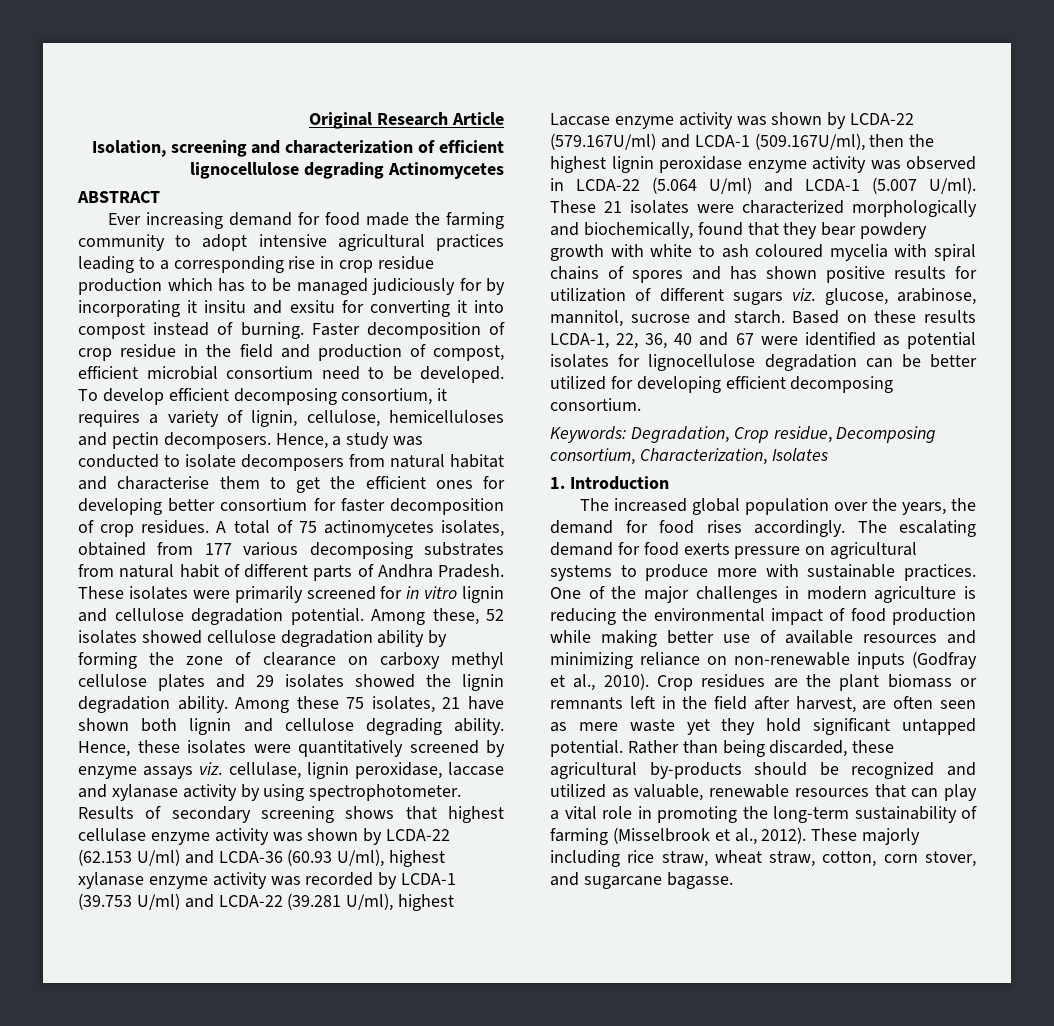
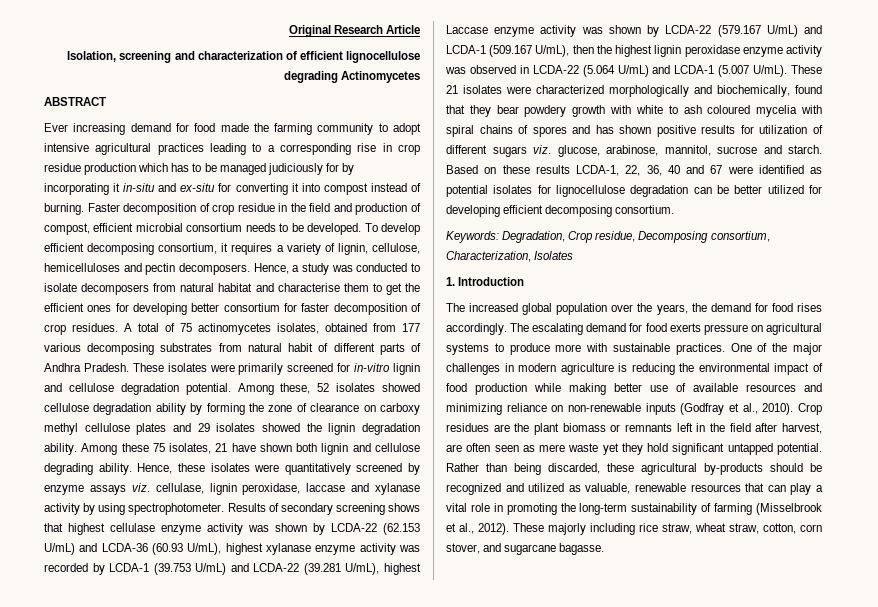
- Ever increasing demand for food made the farming community to adopt intensive agricultural practices leading to a corresponding rise in crop residue production which has to be managed judiciously for by incorporating it insitu and exsitu for converting it into compost instead of burning.
+ Ever increasing demand for food made the farming community to adopt intensive agricultural practices leading to a corresponding rise in crop residue production which has to be managed judiciously for by incorporating it in-situ and ex-situ for converting it into compost instead of burning.
- Faster decomposition of crop residue in the field and production of compost, efficient microbial consortium need to be developed.
+ Faster decomposition of crop residue in the field and production of compost, efficient microbial consortium needs to be developed.
- These isolates were primarily screened for in vitro lignin and cellulose degradation potential.
+ These isolates were primarily screened for in-vitro lignin and cellulose degradation potential.
- Results of secondary screening shows that highest cellulase enzyme activity was shown by LCDA-22 (62.153 U/ml) and LCDA-36 (60.93 U/ml), highest xylanase enzyme activity was recorded by LCDA-1 (39.753 U/ml) and LCDA-22 (39.281 U/ml), highest Laccase enzyme activity was shown by LCDA-22 (579.167U/ml) and LCDA-1 (509.167U/ml), then the highest lignin peroxidase enzyme activity was observed in LCDA-22 (5.064 U/ml) and LCDA-1 (5.007 U/ml).
+ Results of secondary screening shows that highest cellulase enzyme activity was shown by LCDA-22 (62.153 U/mL) and LCDA-36 (60.93 U/mL), highest xylanase enzyme activity was recorded by LCDA-1 (39.753 U/mL) and LCDA-22 (39.281 U/mL), highest Laccase enzyme activity was shown by LCDA-22 (579.167 U/mL) and LCDA-1 (509.167 U/mL), then the highest lignin peroxidase enzyme activity was observed in LCDA-22 (5.064 U/mL) and LCDA-1 (5.007 U/mL).

